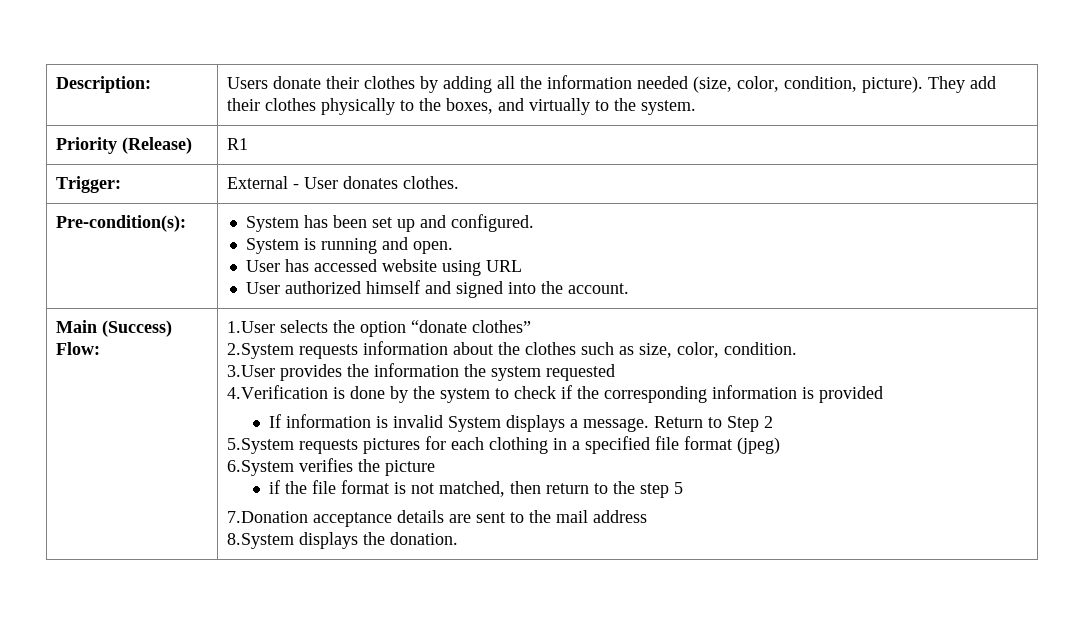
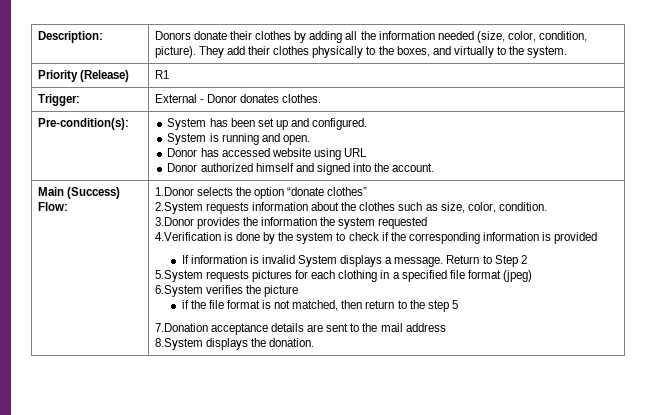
- Description: | Users donate their clothes by adding all the information needed (size, color, condition, picture). They add their clothes physically to the boxes, and virtually to the system.
+ Description: | Donors donate their clothes by adding all the information needed (size, color, condition, picture). They add their clothes physically to the boxes, and virtually to the system.
- Trigger: | External - User donates clothes.
+ Trigger: | External - Donor donates clothes.
  Pre-condition(s): | System has been set up and configured.
  System is running and open.
- User has accessed website using URL
- User authorized himself and signed into the account.
+ Donor has accessed website using URL
+ Donor authorized himself and signed into the account.
- 1.User selects the option “donate clothes”
+ 1.Donor selects the option “donate clothes”
- 3.User provides the information the system requested
+ 3.Donor provides the information the system requested

